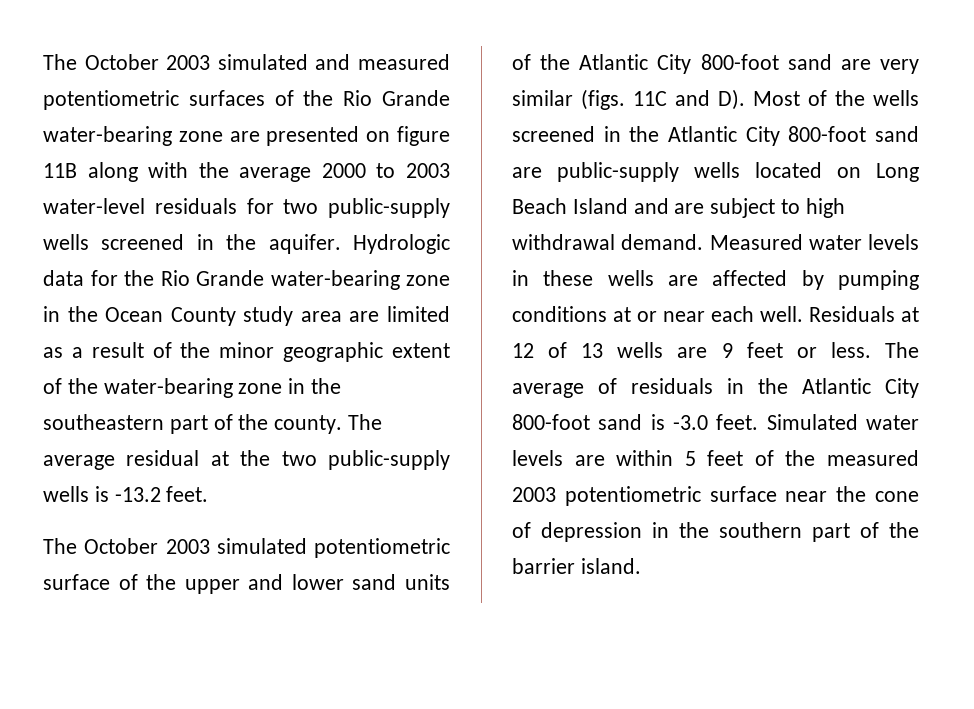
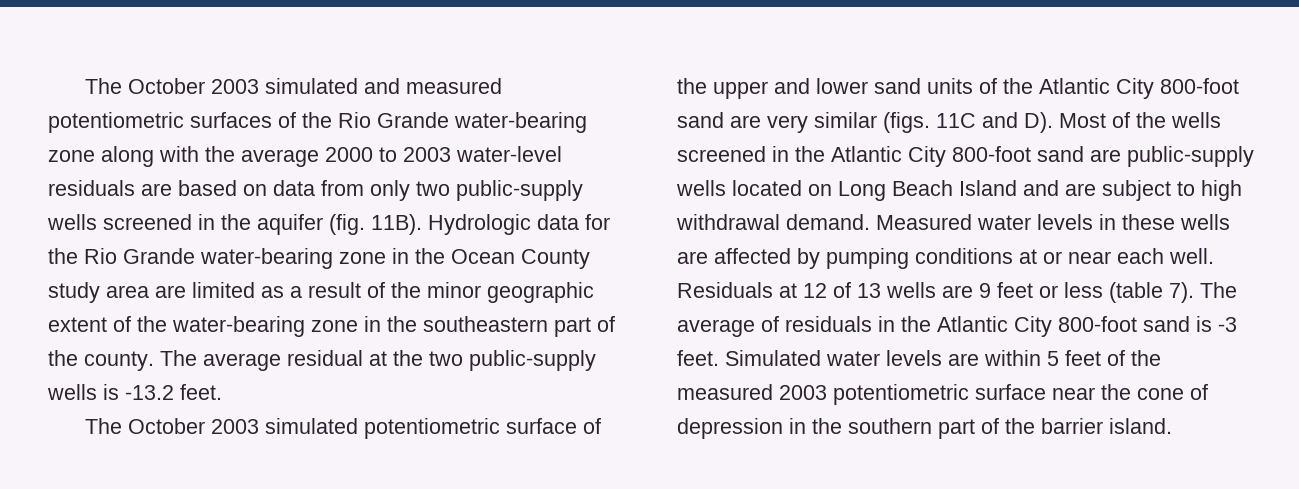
- The October 2003 simulated and measured potentiometric surfaces of the Rio Grande water-bearing zone are presented on figure 11B along with the average 2000 to 2003 water-level residuals for two public-supply wells screened in the aquifer.
+ The October 2003 simulated and measured potentiometric surfaces of the Rio Grande water-bearing zone along with the average 2000 to 2003 water-level residuals are based on data from only two public-supply wells screened in the aquifer (fig. 11B).
- Residuals at 12 of 13 wells are 9 feet or less.
+ Residuals at 12 of 13 wells are 9 feet or less (table 7).
- The average of residuals in the Atlantic City 800-foot sand is -3.0 feet.
+ The average of residuals in the Atlantic City 800-foot sand is -3 feet.

